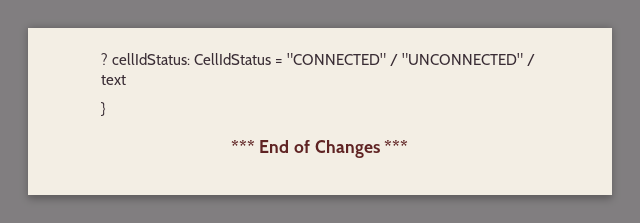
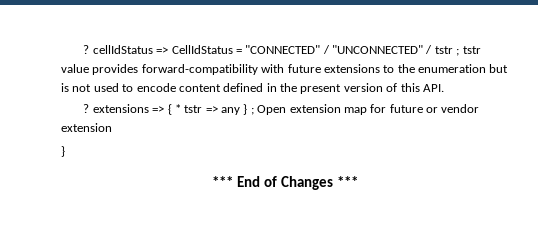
- ? cellIdStatus: CellIdStatus = "CONNECTED" / "UNCONNECTED" / text
+ ? cellIdStatus => CellIdStatus = "CONNECTED" / "UNCONNECTED" / tstr ; tstr value provides forward-compatibility with future extensions to the enumeration but is not used to encode content defined in the present version of this API.
+ ? extensions => { * tstr => any } ; Open extension map for future or vendor extension

